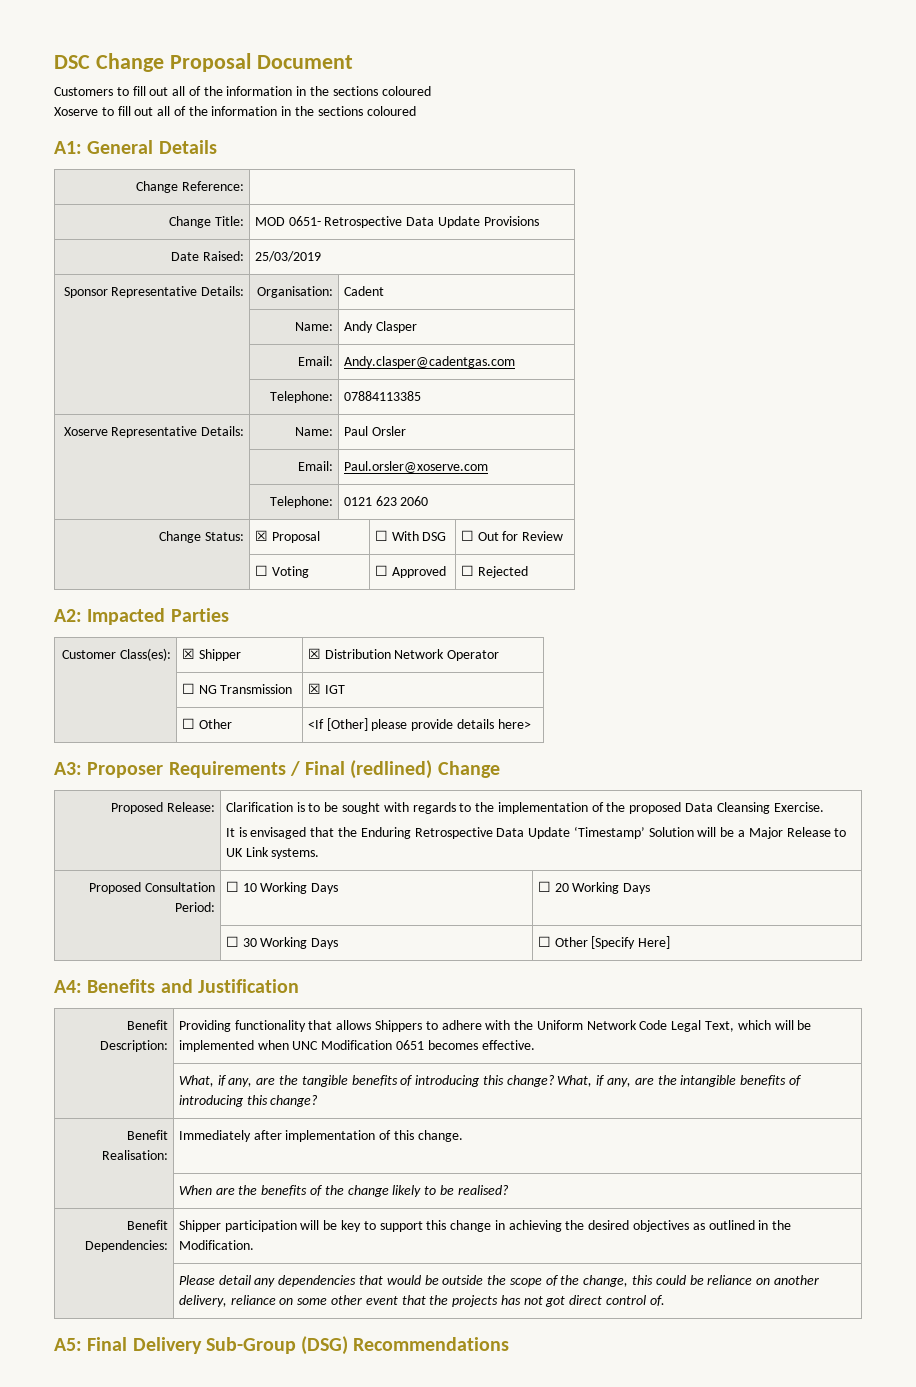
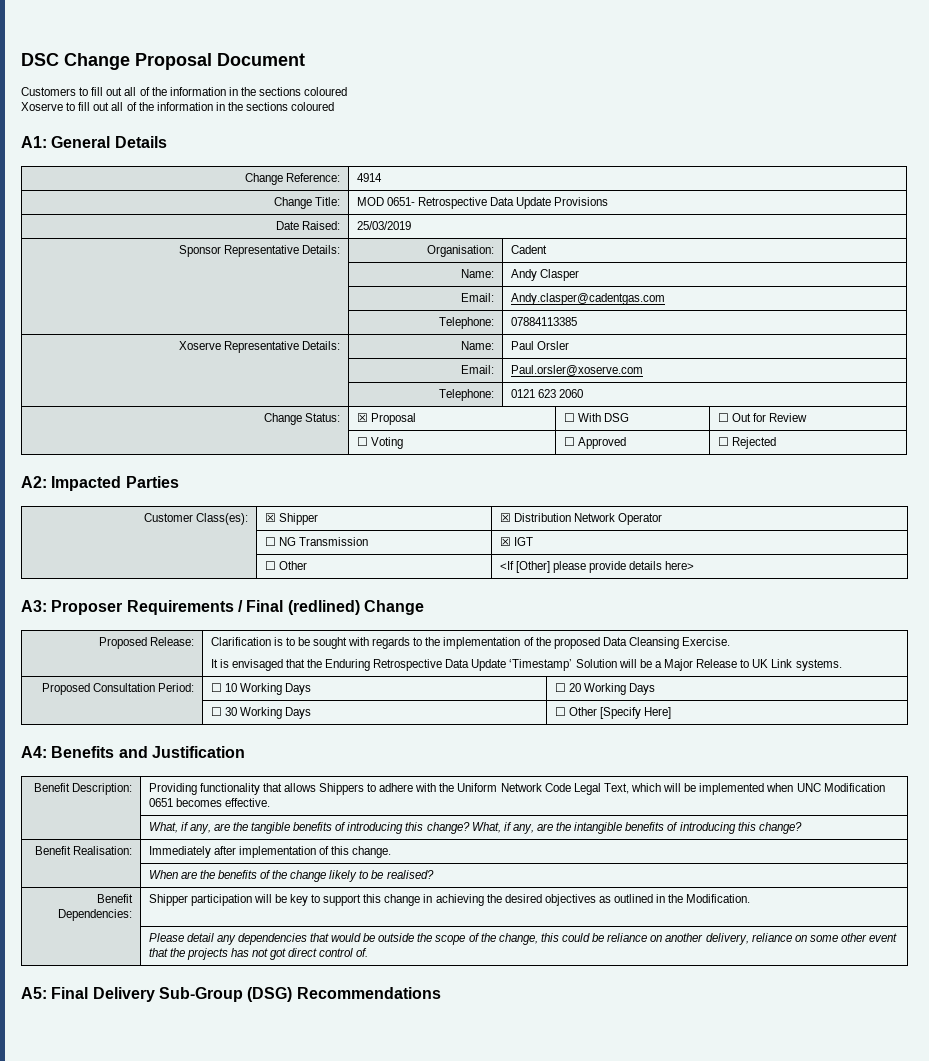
- Change Reference: |
+ Change Reference: | 4914

